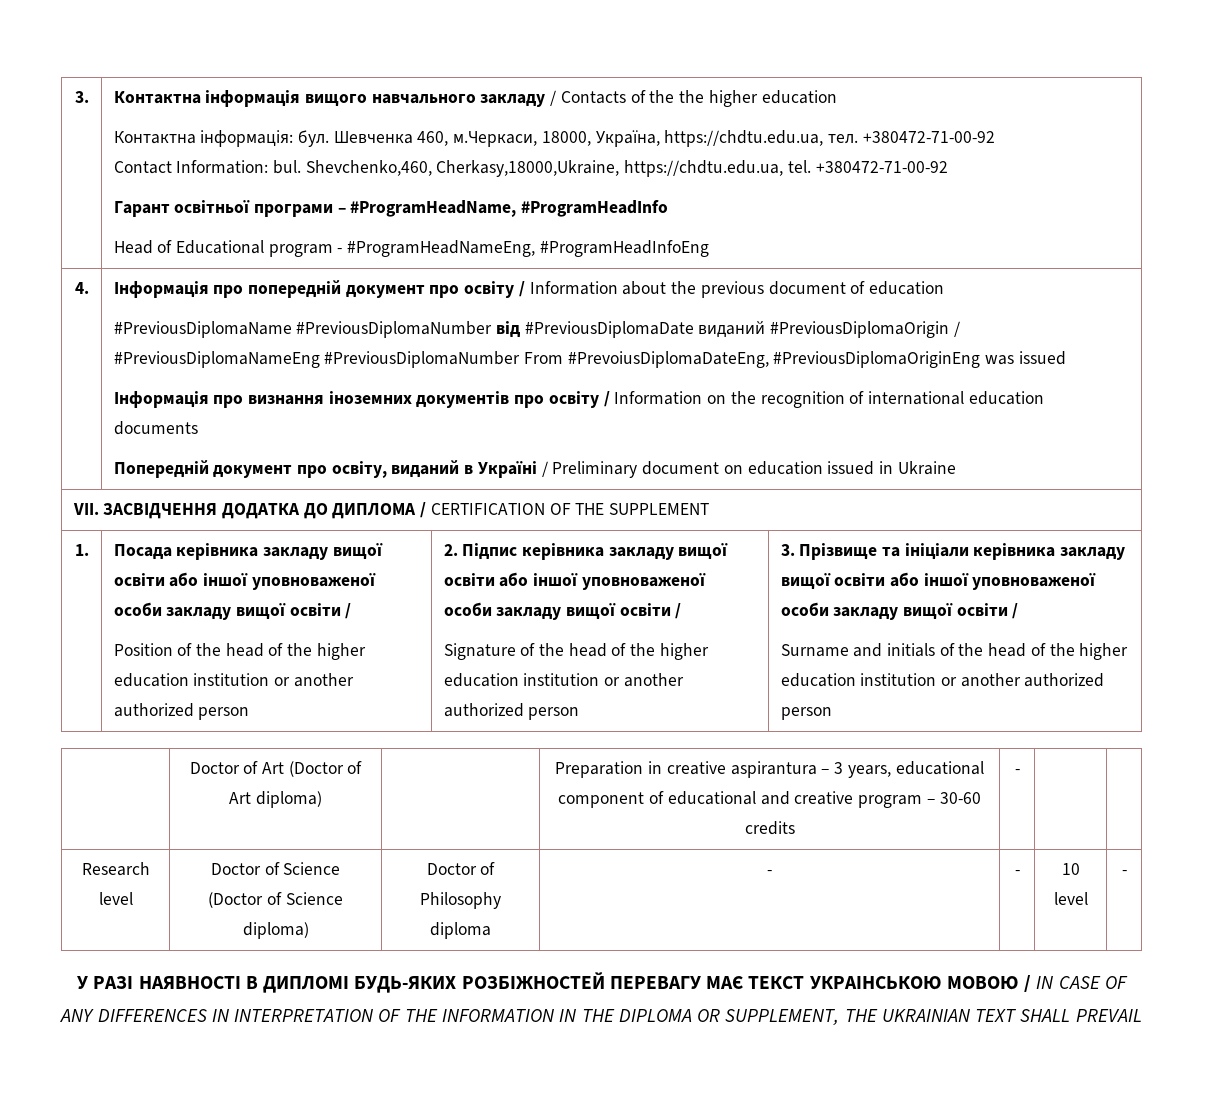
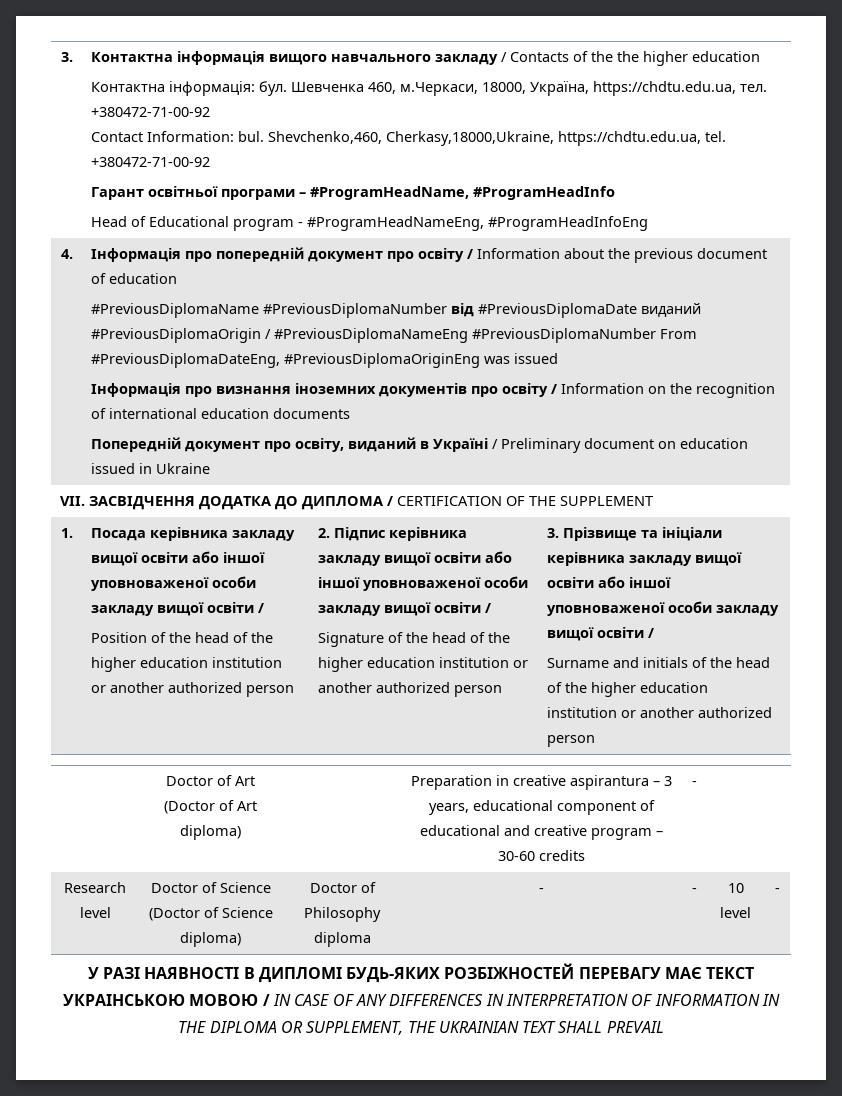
- #PreviousDiplomaName #PreviousDiplomaNumber від #PreviousDiplomaDate виданий #PreviousDiplomaOrigin / #PreviousDiplomaNameEng #PreviousDiplomaNumber From #PrevoiusDiplomaDateEng, #PreviousDiplomaOriginEng was issued
+ #PreviousDiplomaName #PreviousDiplomaNumber від #PreviousDiplomaDate виданий #PreviousDiplomaOrigin / #PreviousDiplomaNameEng #PreviousDiplomaNumber From #PreviousDiplomaDateEng, #PreviousDiplomaOriginEng was issued
- У РАЗІ НАЯВНОСТІ В ДИПЛОМІ БУДЬ-ЯКИХ РОЗБІЖНОСТЕЙ ПЕРЕВАГУ МАЄ ТЕКСТ УКРАІНСЬКОЮ МОВОЮ / IN CASE OF ANY DIFFERENCES IN INTERPRETATION OF THE INFORMATION IN THE DIPLOMA OR SUPPLEMENT, THE UKRAINIAN TEXT SHALL PREVAIL
+ У РАЗІ НАЯВНОСТІ В ДИПЛОМІ БУДЬ-ЯКИХ РОЗБІЖНОСТЕЙ ПЕРЕВАГУ МАЄ ТЕКСТ УКРАІНСЬКОЮ МОВОЮ / IN CASE OF ANY DIFFERENCES IN INTERPRETATION OF INFORMATION IN THE DIPLOMA OR SUPPLEMENT, THE UKRAINIAN TEXT SHALL PREVAIL

